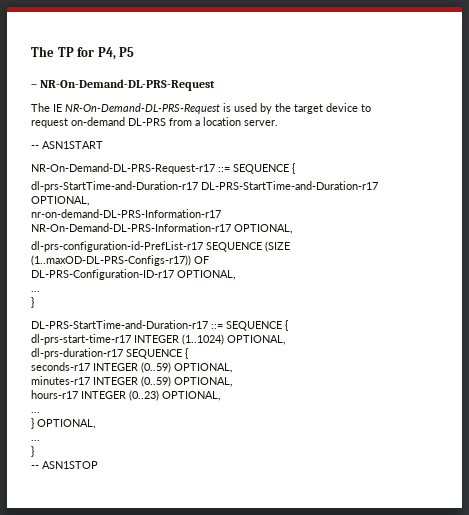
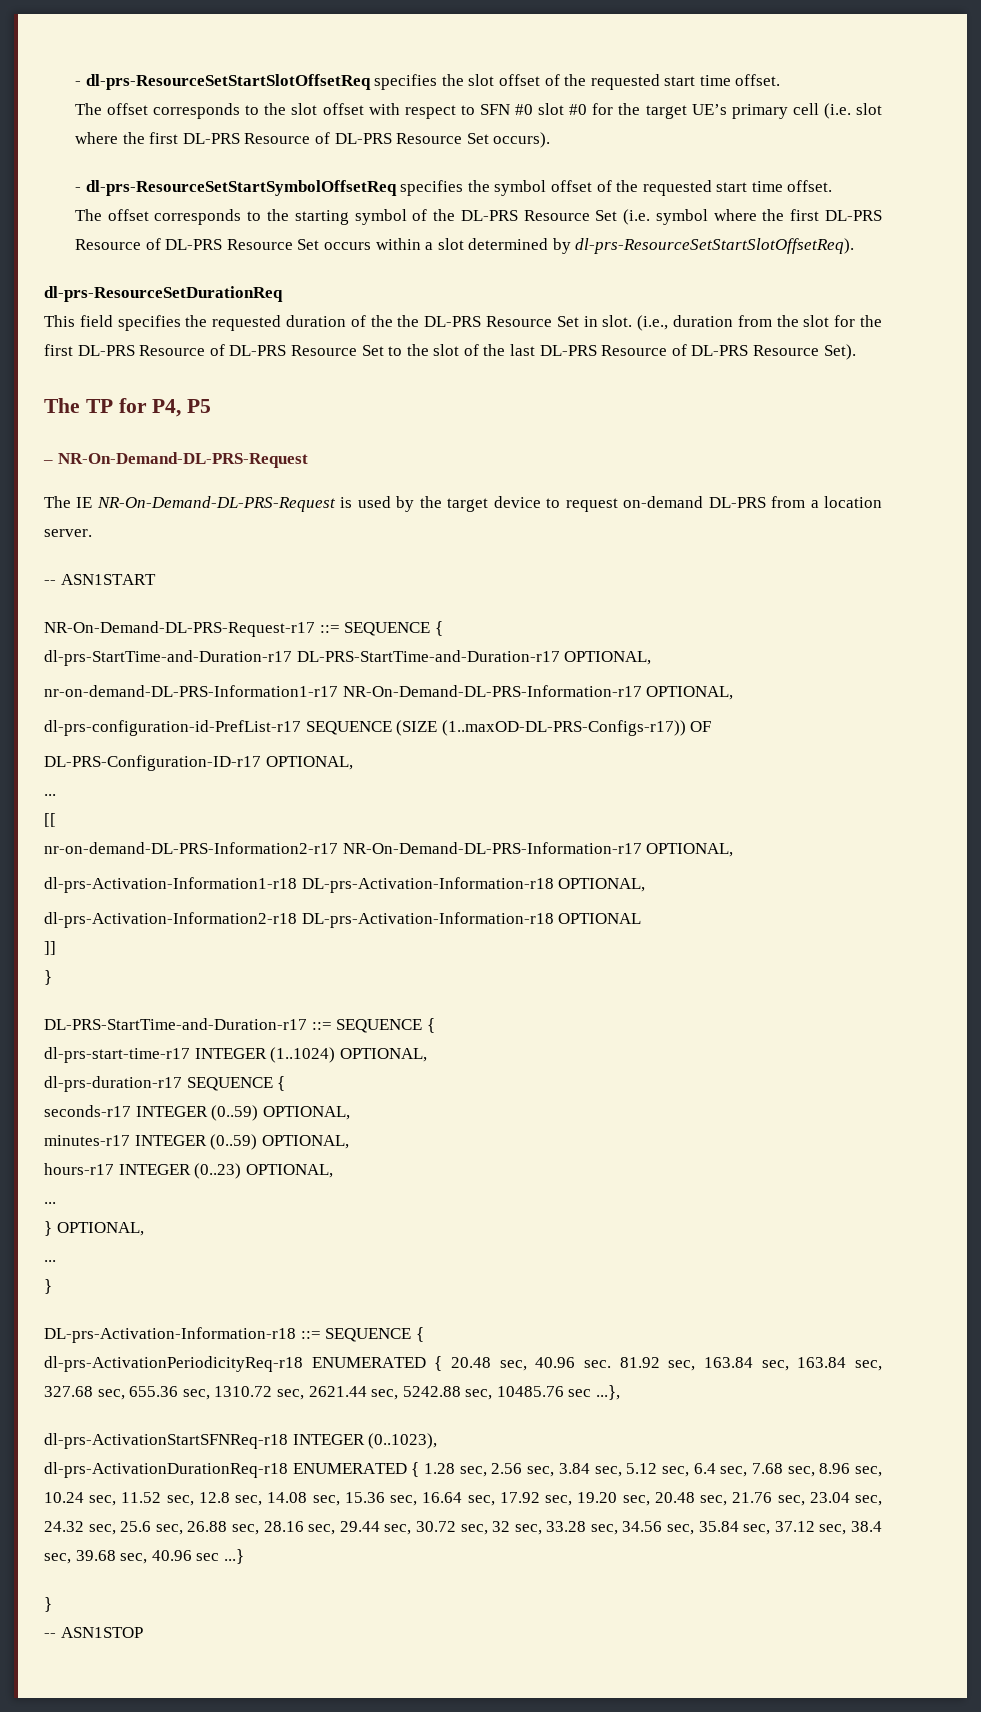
+ - dl-prs-ResourceSetStartSlotOffsetReq specifies the slot offset of the requested start time offset.
+ The offset corresponds to the slot offset with respect to SFN #0 slot #0 for the target UE’s primary cell (i.e. slot where the first DL-PRS Resource of DL-PRS Resource Set occurs).
+ - dl-prs-ResourceSetStartSymbolOffsetReq specifies the symbol offset of the requested start time offset.
+ The offset corresponds to the starting symbol of the DL-PRS Resource Set (i.e. symbol where the first DL-PRS Resource of DL-PRS Resource Set occurs within a slot determined by dl-prs-ResourceSetStartSlotOffsetReq).
+ dl-prs-ResourceSetDurationReq
+ This field specifies the requested duration of the the DL-PRS Resource Set in slot. (i.e., duration from the slot for the first DL-PRS Resource of DL-PRS Resource Set to the slot of the last DL-PRS Resource of DL-PRS Resource Set).
- nr-on-demand-DL-PRS-Information-r17 NR-On-Demand-DL-PRS-Information-r17 OPTIONAL,
+ nr-on-demand-DL-PRS-Information1-r17 NR-On-Demand-DL-PRS-Information-r17 OPTIONAL,
+ [[
+ nr-on-demand-DL-PRS-Information2-r17 NR-On-Demand-DL-PRS-Information-r17 OPTIONAL,
+ dl-prs-Activation-Information1-r18 DL-prs-Activation-Information-r18 OPTIONAL,
+ dl-prs-Activation-Information2-r18 DL-prs-Activation-Information-r18 OPTIONAL
+ ]]
+ DL-prs-Activation-Information-r18 ::= SEQUENCE {
+ dl-prs-ActivationPeriodicityReq-r18 ENUMERATED { 20.48 sec, 40.96 sec. 81.92 sec, 163.84 sec, 163.84 sec, 327.68 sec, 655.36 sec, 1310.72 sec, 2621.44 sec, 5242.88 sec, 10485.76 sec ...},
+ dl-prs-ActivationStartSFNReq-r18 INTEGER (0..1023),
+ dl-prs-ActivationDurationReq-r18 ENUMERATED { 1.28 sec, 2.56 sec, 3.84 sec, 5.12 sec, 6.4 sec, 7.68 sec, 8.96 sec, 10.24 sec, 11.52 sec, 12.8 sec, 14.08 sec, 15.36 sec, 16.64 sec, 17.92 sec, 19.20 sec, 20.48 sec, 21.76 sec, 23.04 sec, 24.32 sec, 25.6 sec, 26.88 sec, 28.16 sec, 29.44 sec, 30.72 sec, 32 sec, 33.28 sec, 34.56 sec, 35.84 sec, 37.12 sec, 38.4 sec, 39.68 sec, 40.96 sec ...}
+ }

